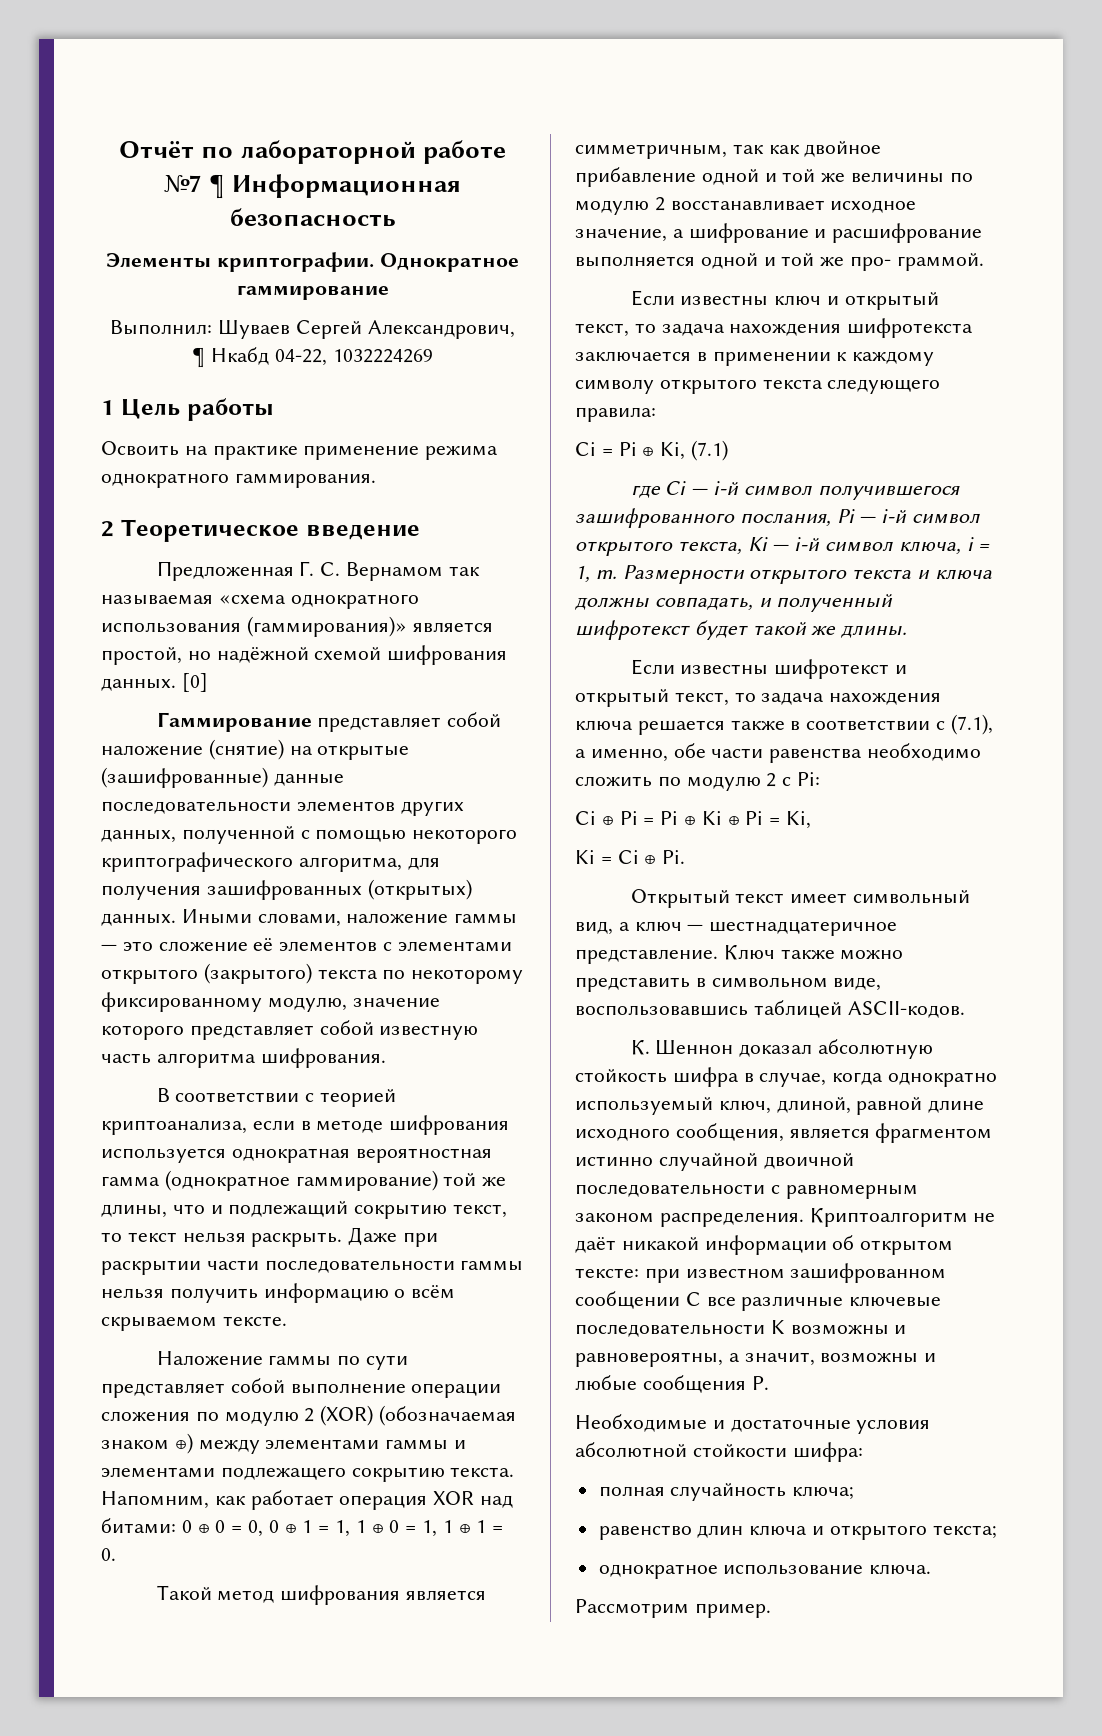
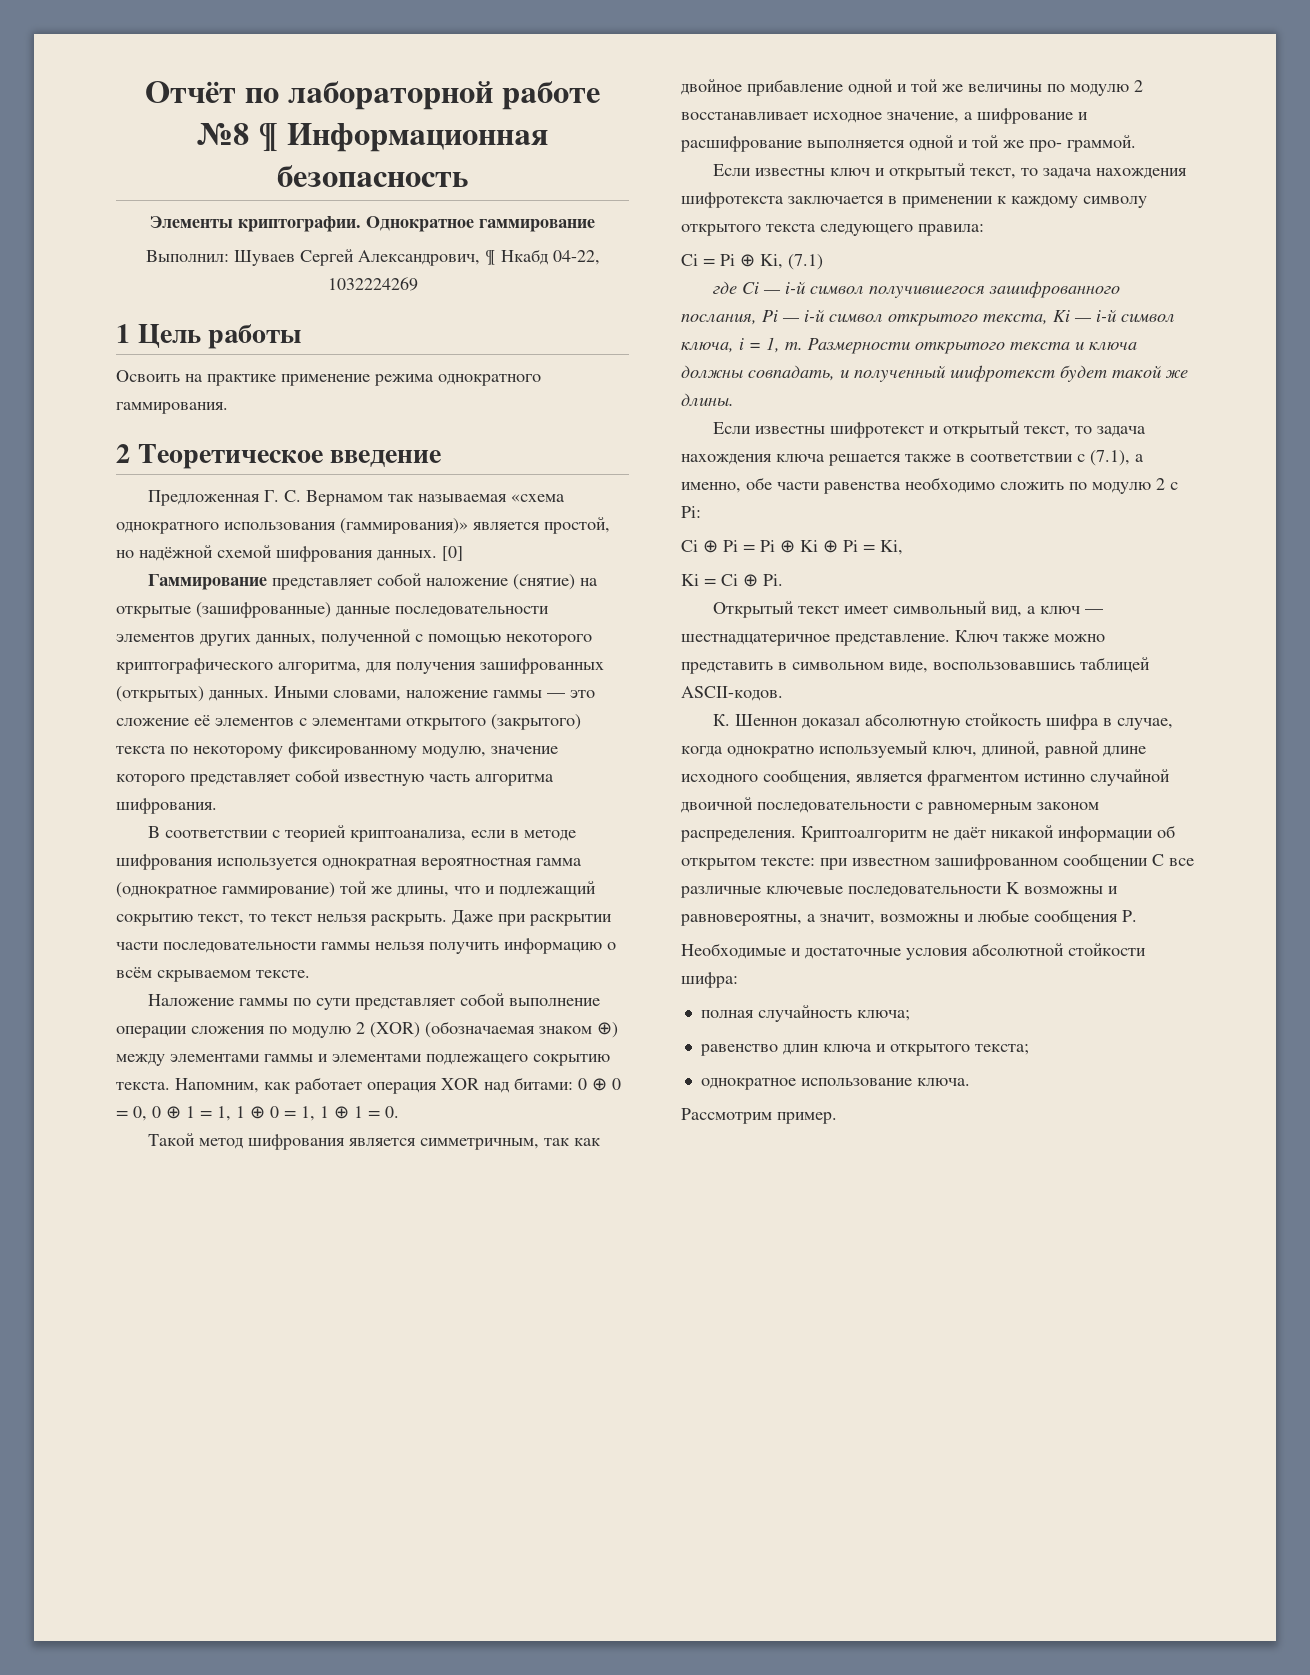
- Отчёт по лабораторной работе №7 ¶ Информационная безопасность
+ Отчёт по лабораторной работе №8 ¶ Информационная безопасность

